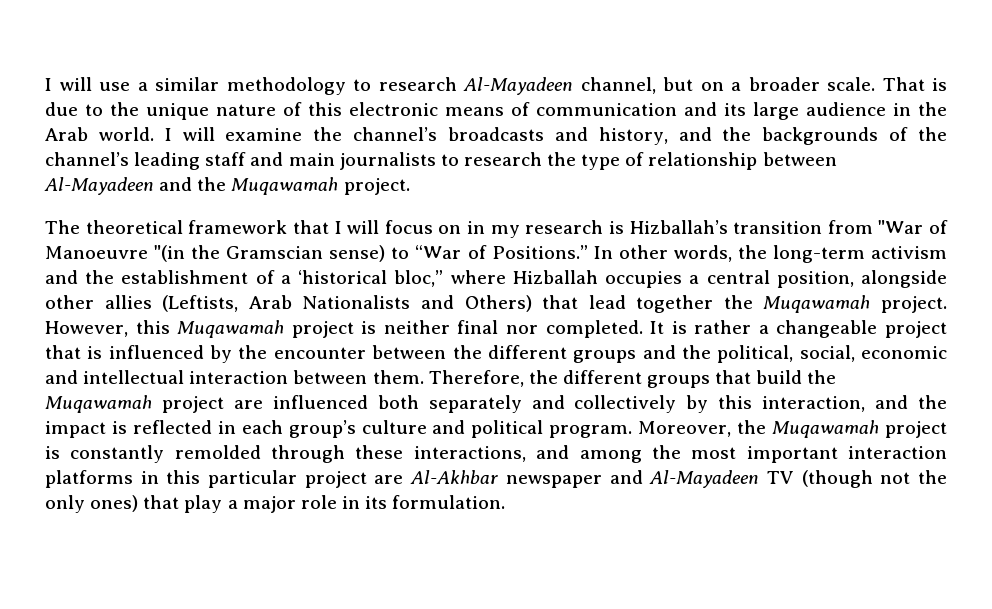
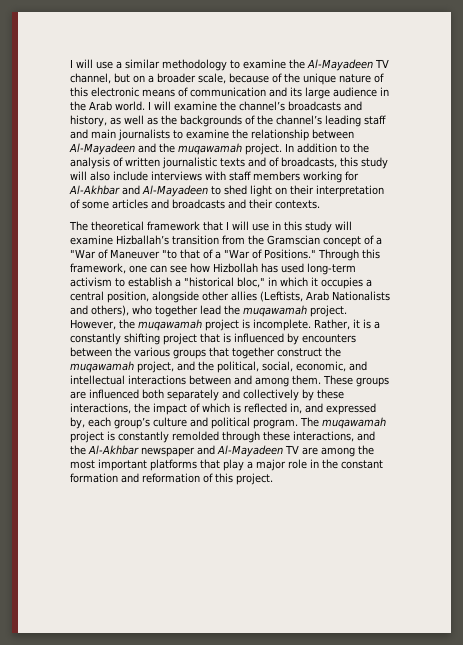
- I will use a similar methodology to research Al-Mayadeen channel, but on a broader scale. That is due to the unique nature of this electronic means of communication and its large audience in the Arab world.
+ I will use a similar methodology to examine the Al-Mayadeen TV channel, but on a broader scale, because of the unique nature of this electronic means of communication and its large audience in the Arab world.
- I will examine the channel’s broadcasts and history, and the backgrounds of the channel’s leading staff and main journalists to research the type of relationship between Al-Mayadeen and the Muqawamah project.
+ I will examine the channel’s broadcasts and history, as well as the backgrounds of the channel’s leading staff and main journalists to examine the relationship between Al-Mayadeen and the muqawamah project. In addition to the analysis of written journalistic texts and of broadcasts, this study will also include interviews with staff members working for Al-Akhbar and Al-Mayadeen to shed light on their interpretation of some articles and broadcasts and their contexts.
- The theoretical framework that I will focus on in my research is Hizballah’s transition from "War of Manoeuvre "(in the Gramscian sense) to “War of Positions.” In other words, the long-term activism and the establishment of a ‘historical bloc,” where Hizballah occupies a central position, alongside other allies (Leftists, Arab Nationalists and Others) that lead together the Muqawamah project. However, this Muqawamah project is neither final nor completed. It is rather a changeable project that is influenced by the encounter between the different groups and the political, social, economic and intellectual interaction between them. Therefore, the different groups that build the Muqawamah project are influenced both separately and collectively by this interaction, and the impact is reflected in each group’s culture and political program.
+ The theoretical framework that I will use in this study will examine Hizballah’s transition from the Gramscian concept of a "War of Maneuver "to that of a "War of Positions." Through this framework, one can see how Hizbollah has used long-term activism to establish a "historical bloc," in which it occupies a central position, alongside other allies (Leftists, Arab Nationalists and others), who together lead the muqawamah project. However, the muqawamah project is incomplete. Rather, it is a constantly shifting project that is influenced by encounters between the various groups that together construct the muqawamah project, and the political, social, economic, and intellectual interactions between and among them. These groups are influenced both separately and collectively by these interactions, the impact of which is reflected in, and expressed by, each group’s culture and political program.
- Moreover, the Muqawamah project is constantly remolded through these interactions, and among the most important interaction platforms in this particular project are Al-Akhbar newspaper and Al-Mayadeen TV (though not the only ones) that play a major role in its formulation.
+ The muqawamah project is constantly remolded through these interactions, and the Al-Akhbar newspaper and Al-Mayadeen TV are among the most important platforms that play a major role in the constant formation and reformation of this project.

